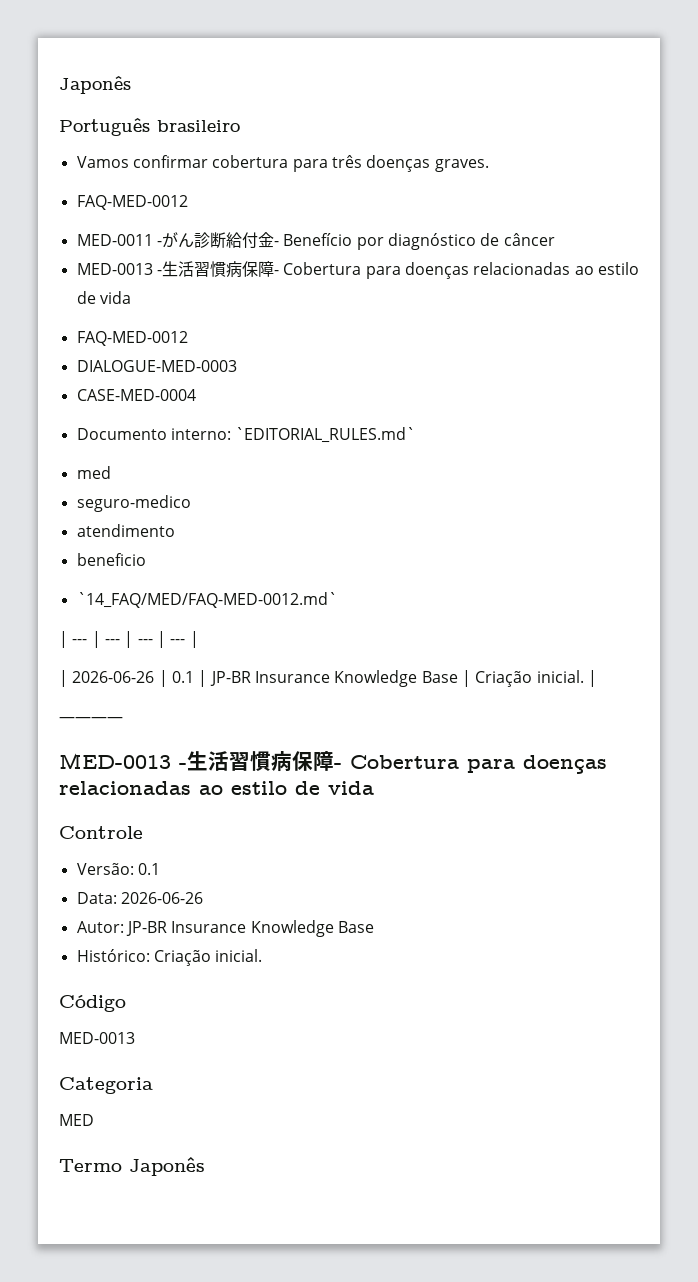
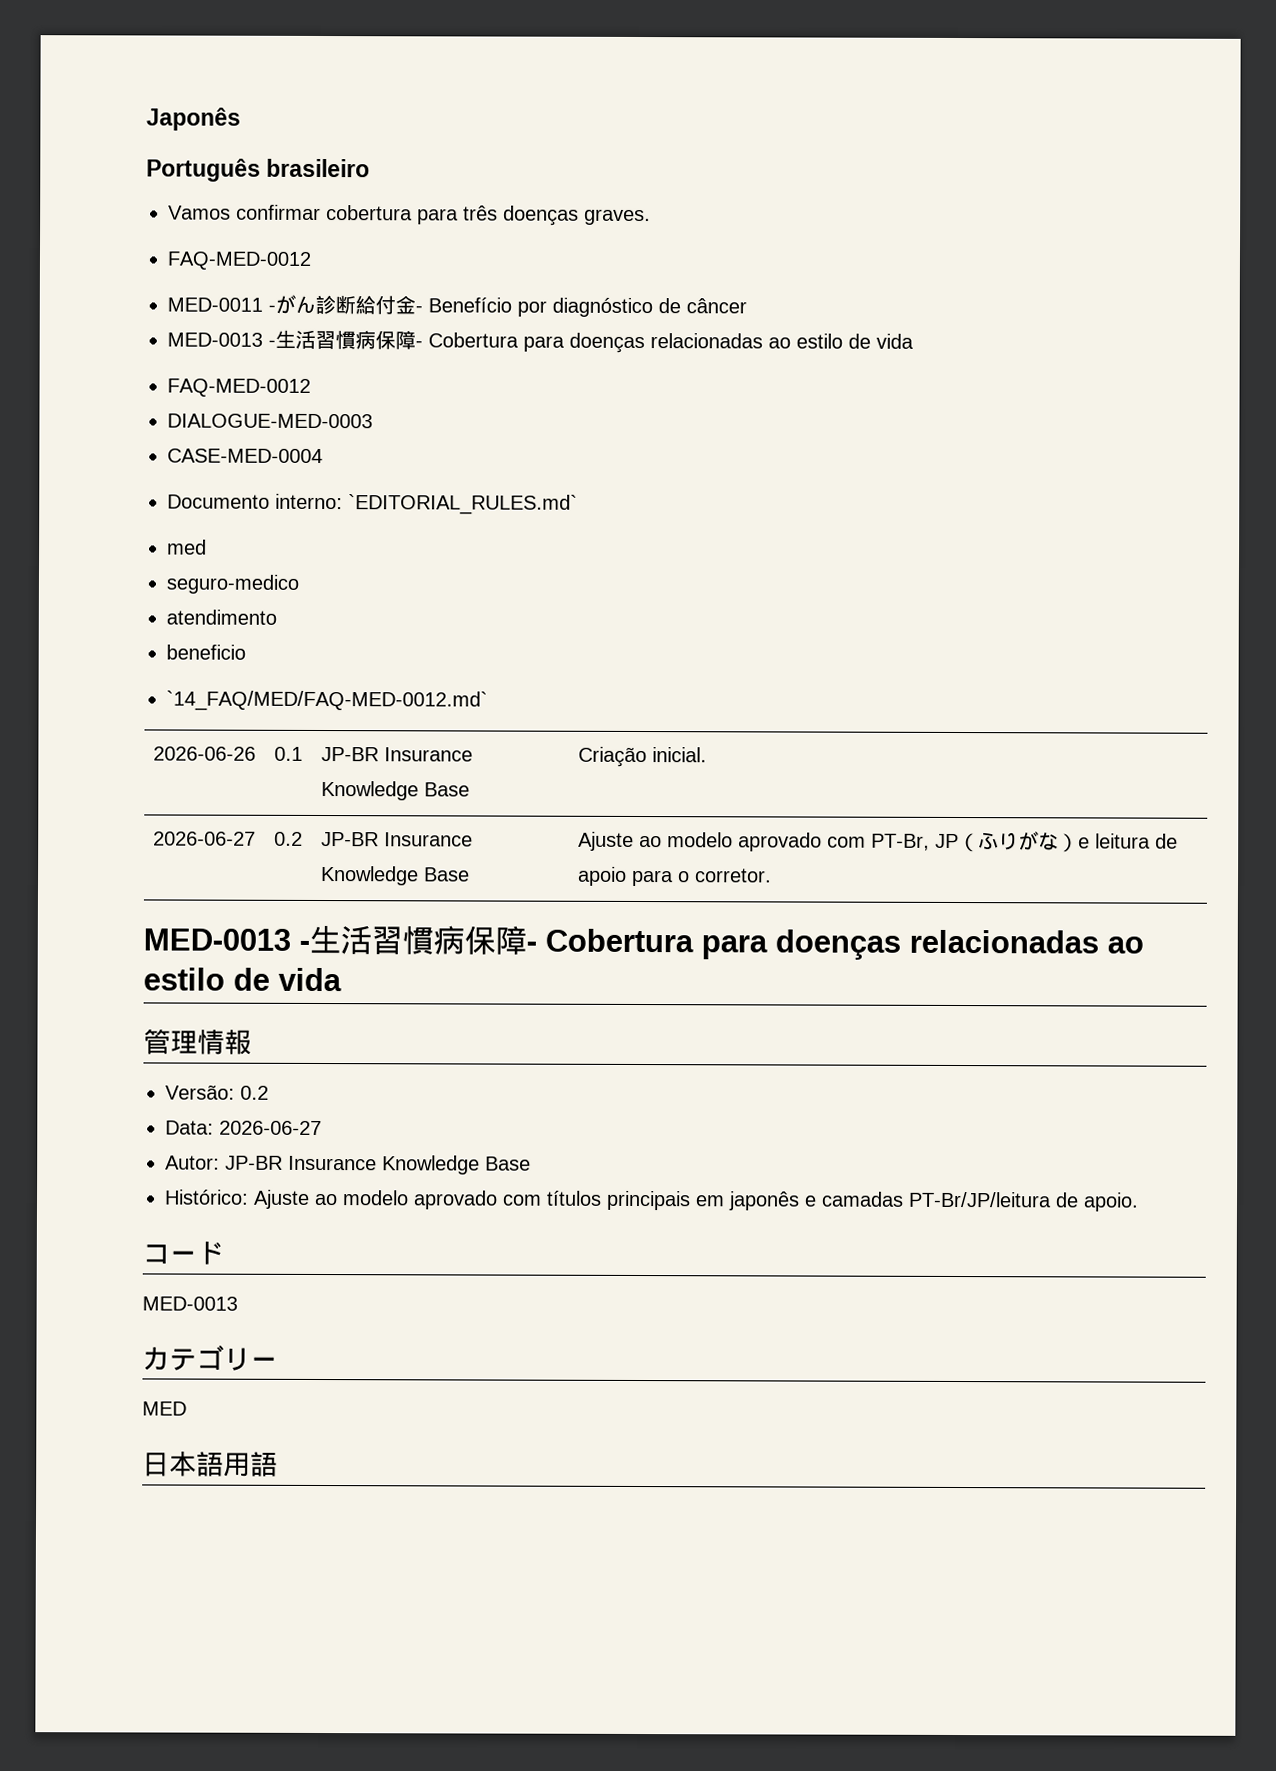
- | --- | --- | --- | --- |
- | 2026-06-26 | 0.1 | JP-BR Insurance Knowledge Base | Criação inicial. |
- ————
+ 2026-06-26 | 0.1 | JP-BR Insurance Knowledge Base | Criação inicial.
+ 2026-06-27 | 0.2 | JP-BR Insurance Knowledge Base | Ajuste ao modelo aprovado com PT-Br, JP（ふりがな）e leitura de apoio para o corretor.
- Controle
+ 管理情報
- Versão: 0.1
+ Versão: 0.2
- Data: 2026-06-26
+ Data: 2026-06-27
- Histórico: Criação inicial.
- Código
+ Histórico: Ajuste ao modelo aprovado com títulos principais em japonês e camadas PT-Br/JP/leitura de apoio.
+ コード
- Categoria
+ カテゴリー
- Termo Japonês
+ 日本語用語

